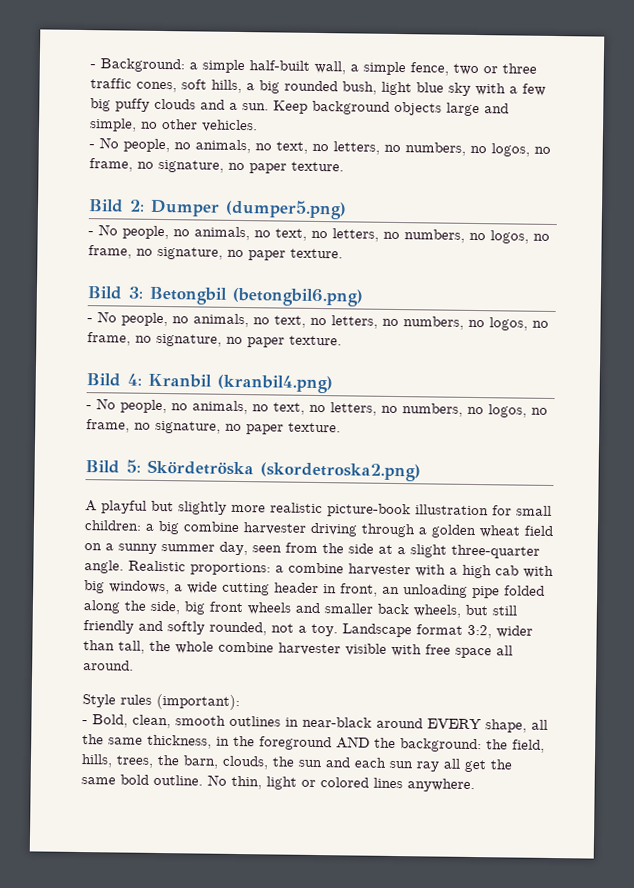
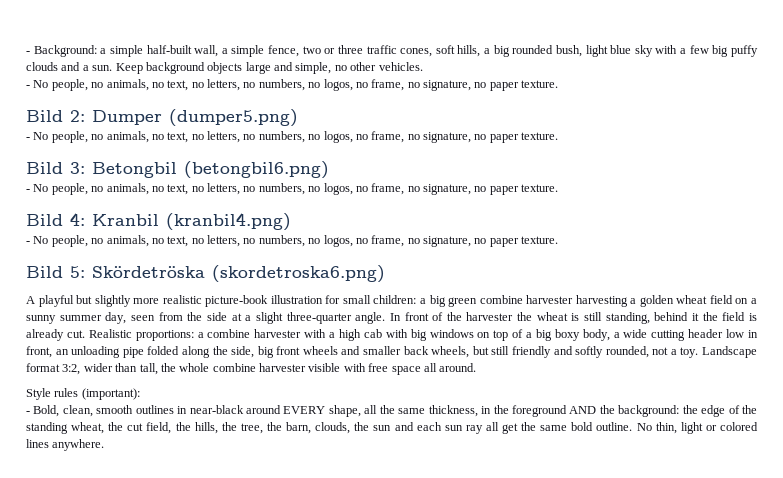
- Bild 5: Skördetröska (skordetroska2.png)
+ Bild 5: Skördetröska (skordetroska6.png)
- A playful but slightly more realistic picture-book illustration for small children: a big combine harvester driving through a golden wheat field on a sunny summer day, seen from the side at a slight three-quarter angle.
+ A playful but slightly more realistic picture-book illustration for small children: a big green combine harvester harvesting a golden wheat field on a sunny summer day, seen from the side at a slight three-quarter angle.
+ In front of the harvester the wheat is still standing, behind it the field is already cut.
- Realistic proportions: a combine harvester with a high cab with big windows, a wide cutting header in front, an unloading pipe folded along the side, big front wheels and smaller back wheels, but still friendly and softly rounded, not a toy.
+ Realistic proportions: a combine harvester with a high cab with big windows on top of a big boxy body, a wide cutting header low in front, an unloading pipe folded along the side, big front wheels and smaller back wheels, but still friendly and softly rounded, not a toy.
- - Bold, clean, smooth outlines in near-black around EVERY shape, all the same thickness, in the foreground AND the background: the field, hills, trees, the barn, clouds, the sun and each sun ray all get the same bold outline.
+ - Bold, clean, smooth outlines in near-black around EVERY shape, all the same thickness, in the foreground AND the background: the edge of the standing wheat, the cut field, the hills, the tree, the barn, clouds, the sun and each sun ray all get the same bold outline.

